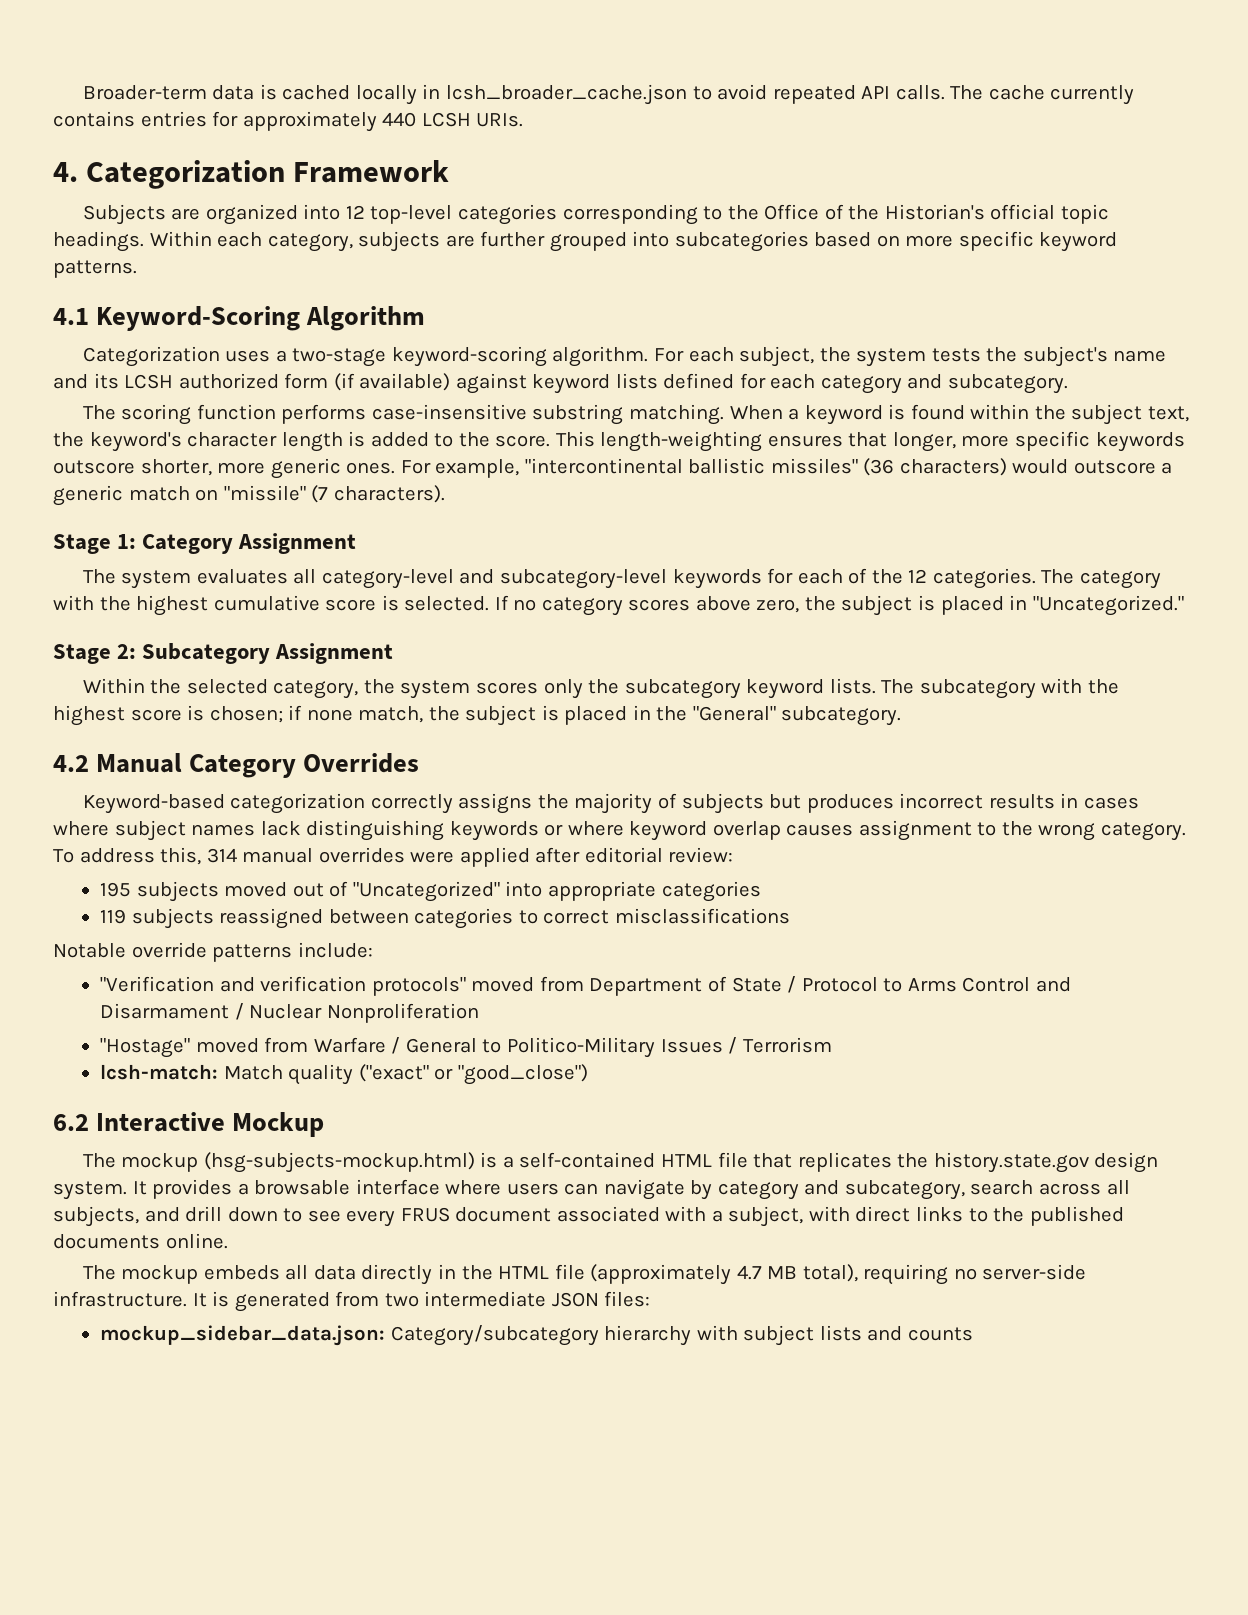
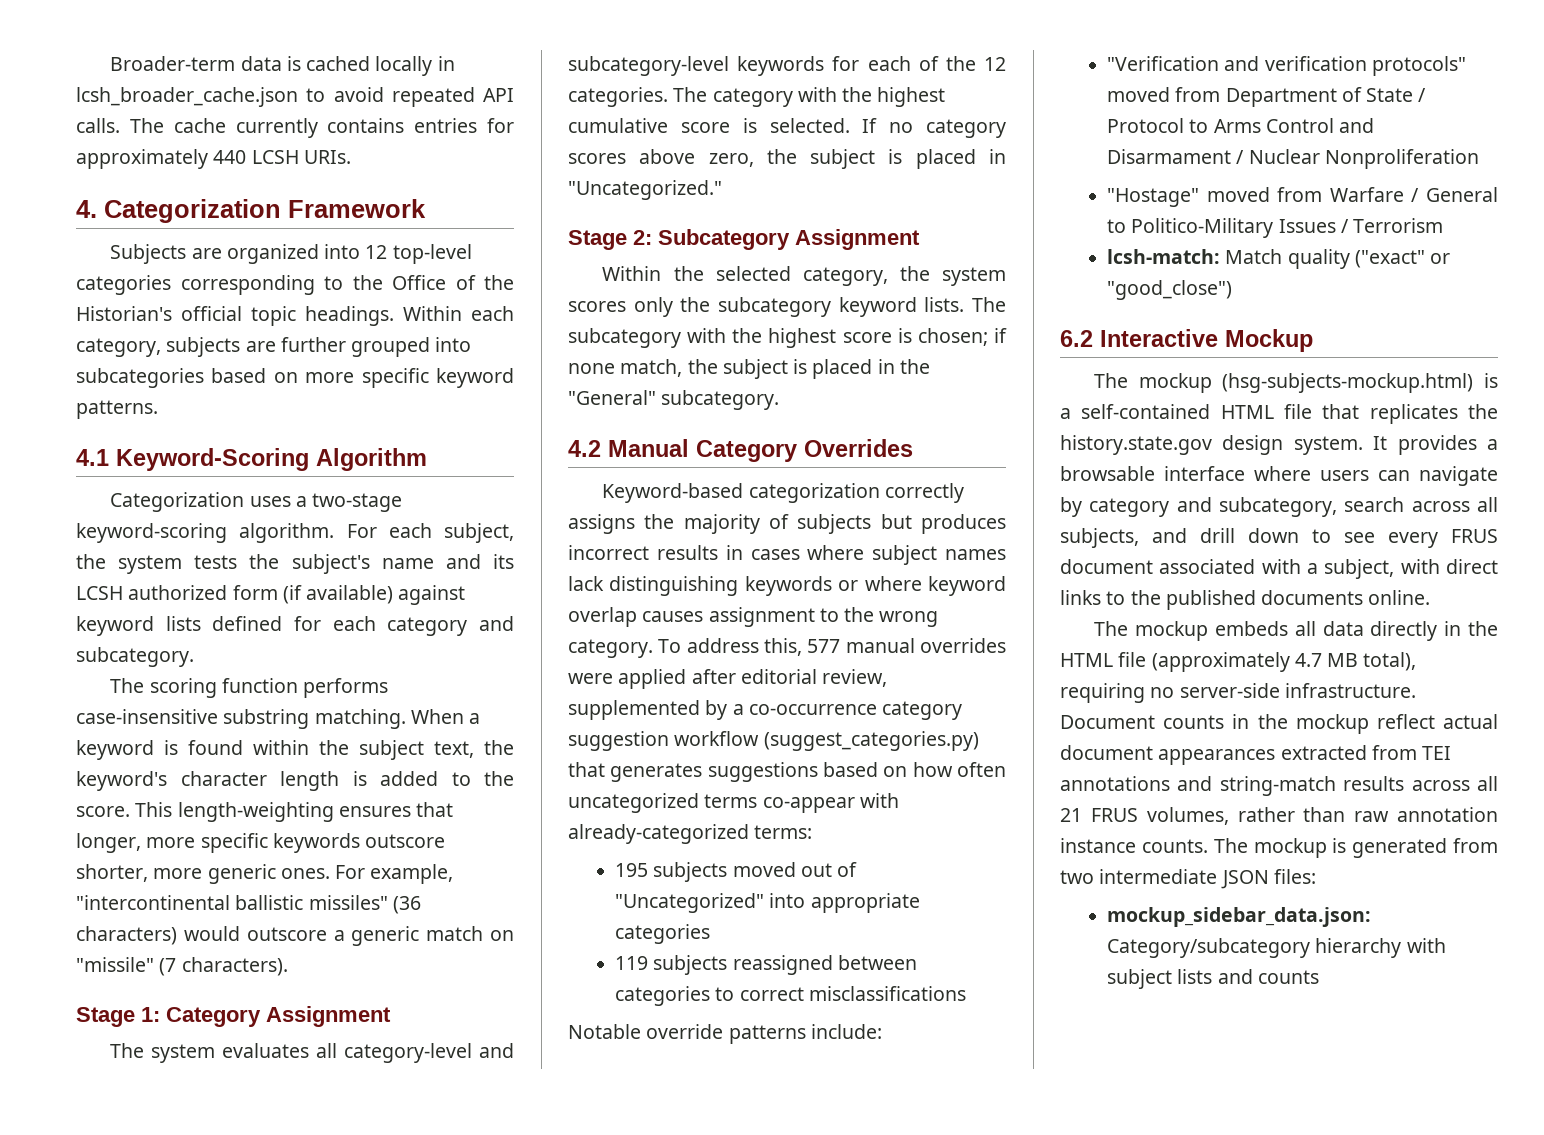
- To address this, 314 manual overrides were applied after editorial review:
+ To address this, 577 manual overrides were applied after editorial review, supplemented by a co-occurrence category suggestion workflow (suggest_categories.py) that generates suggestions based on how often uncategorized terms co-appear with already-categorized terms:
- It is generated from two intermediate JSON files:
+ Document counts in the mockup reflect actual document appearances extracted from TEI annotations and string-match results across all 21 FRUS volumes, rather than raw annotation instance counts. The mockup is generated from two intermediate JSON files:

